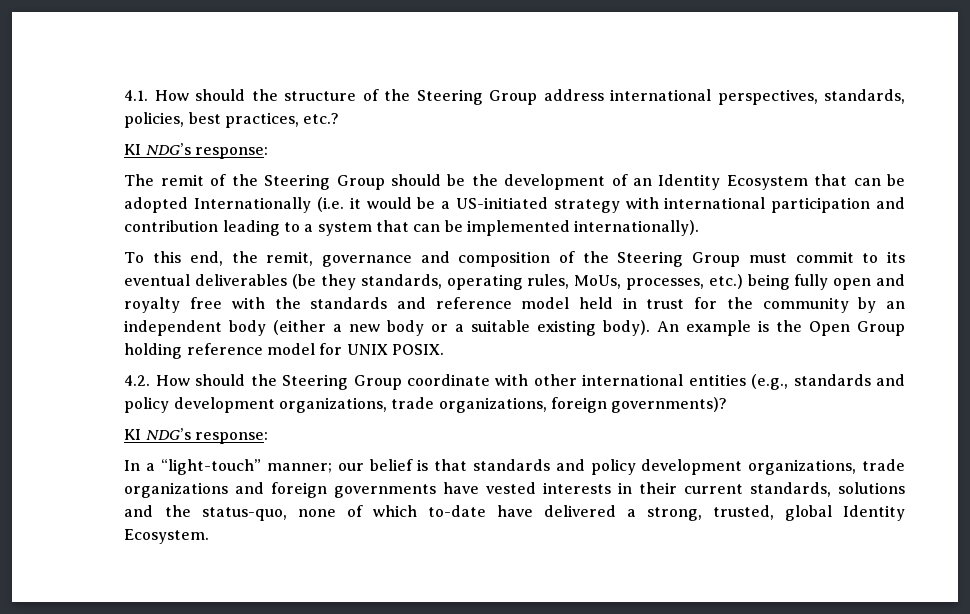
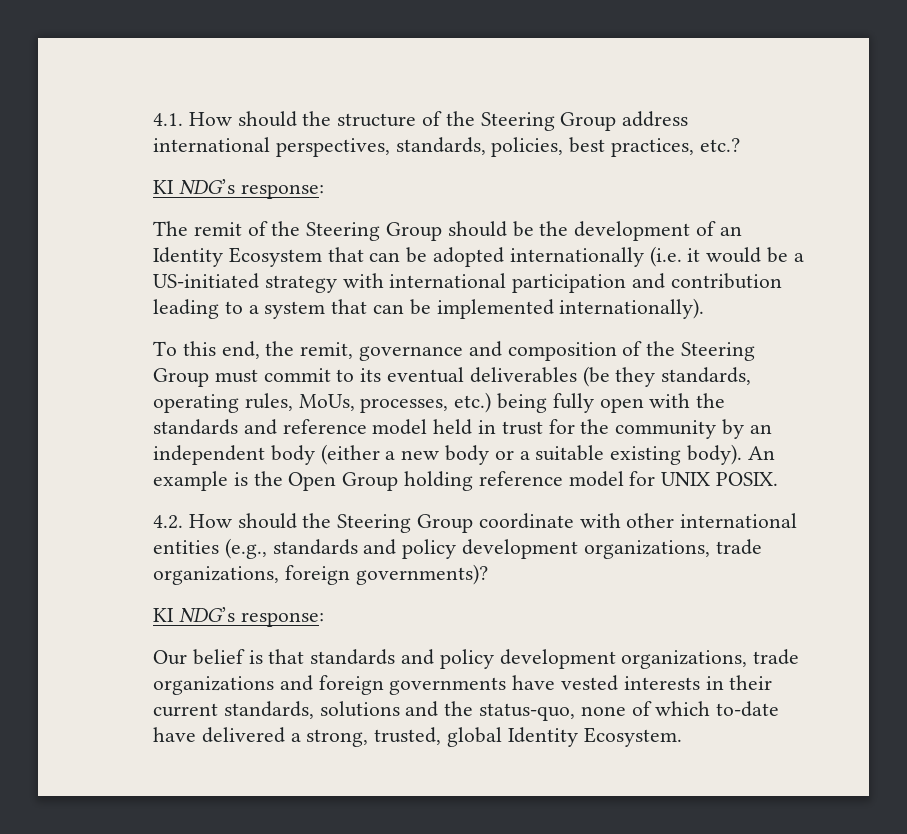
- The remit of the Steering Group should be the development of an Identity Ecosystem that can be adopted Internationally (i.e. it would be a US-initiated strategy with international participation and contribution leading to a system that can be implemented internationally).
+ The remit of the Steering Group should be the development of an Identity Ecosystem that can be adopted internationally (i.e. it would be a US-initiated strategy with international participation and contribution leading to a system that can be implemented internationally).
- To this end, the remit, governance and composition of the Steering Group must commit to its eventual deliverables (be they standards, operating rules, MoUs, processes, etc.) being fully open and royalty free with the standards and reference model held in trust for the community by an independent body (either a new body or a suitable existing body).
+ To this end, the remit, governance and composition of the Steering Group must commit to its eventual deliverables (be they standards, operating rules, MoUs, processes, etc.) being fully open with the standards and reference model held in trust for the community by an independent body (either a new body or a suitable existing body).
- In a “light-touch” manner; our belief is that standards and policy development organizations, trade organizations and foreign governments have vested interests in their current standards, solutions and the status-quo, none of which to-date have delivered a strong, trusted, global Identity Ecosystem.
+ Our belief is that standards and policy development organizations, trade organizations and foreign governments have vested interests in their current standards, solutions and the status-quo, none of which to-date have delivered a strong, trusted, global Identity Ecosystem.

